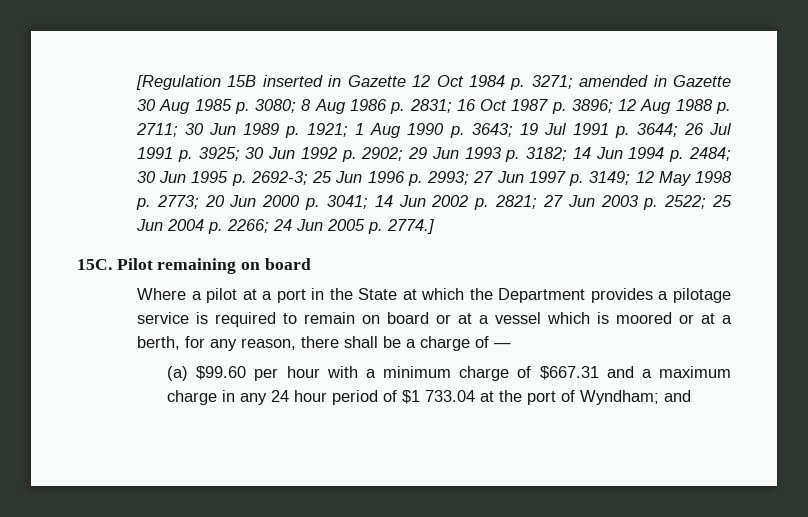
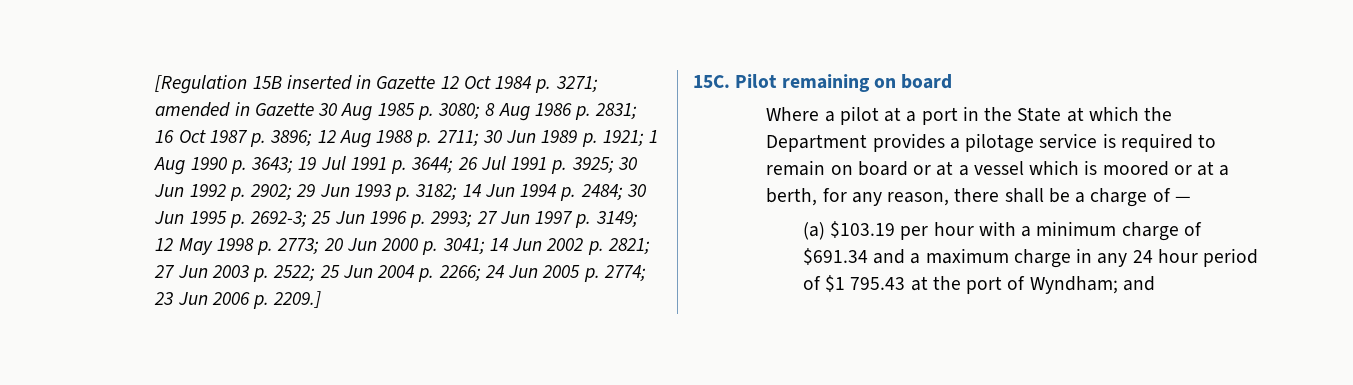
- 24 Jun 2005 p. 2774.]
+ 24 Jun 2005 p. 2774; 23 Jun 2006 p. 2209.]
- (a) $99.60 per hour with a minimum charge of $667.31 and a maximum charge in any 24 hour period of $1 733.04 at the port of Wyndham; and
+ (a) $103.19 per hour with a minimum charge of $691.34 and a maximum charge in any 24 hour period of $1 795.43 at the port of Wyndham; and

